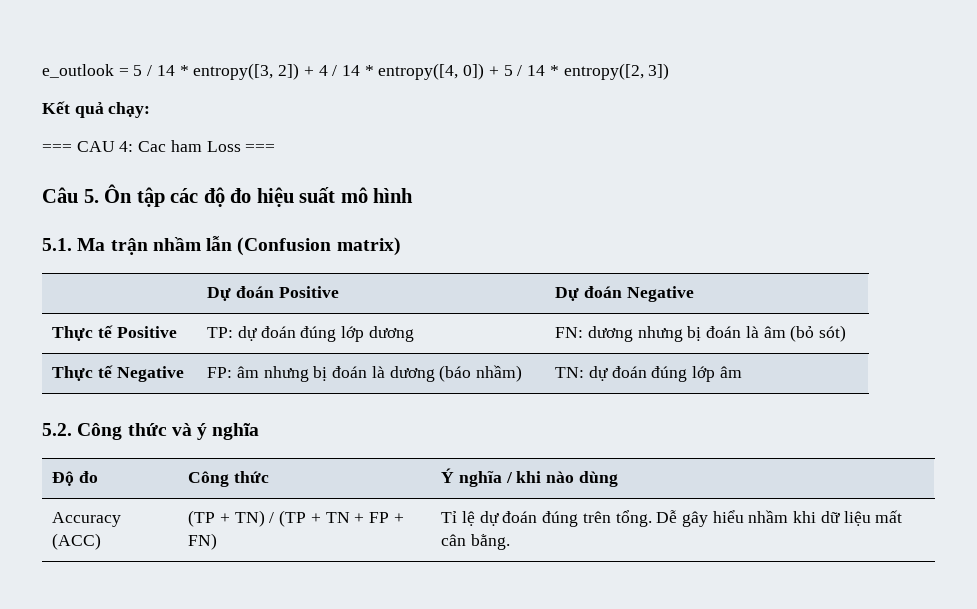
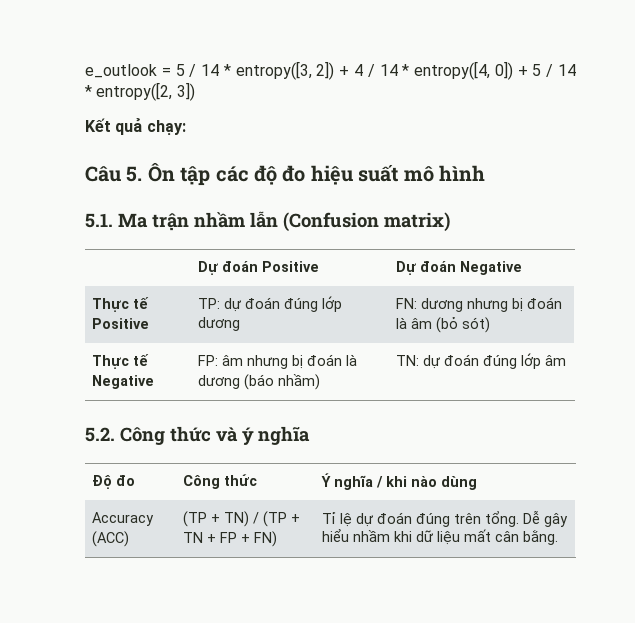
- === CAU 4: Cac ham Loss ===

